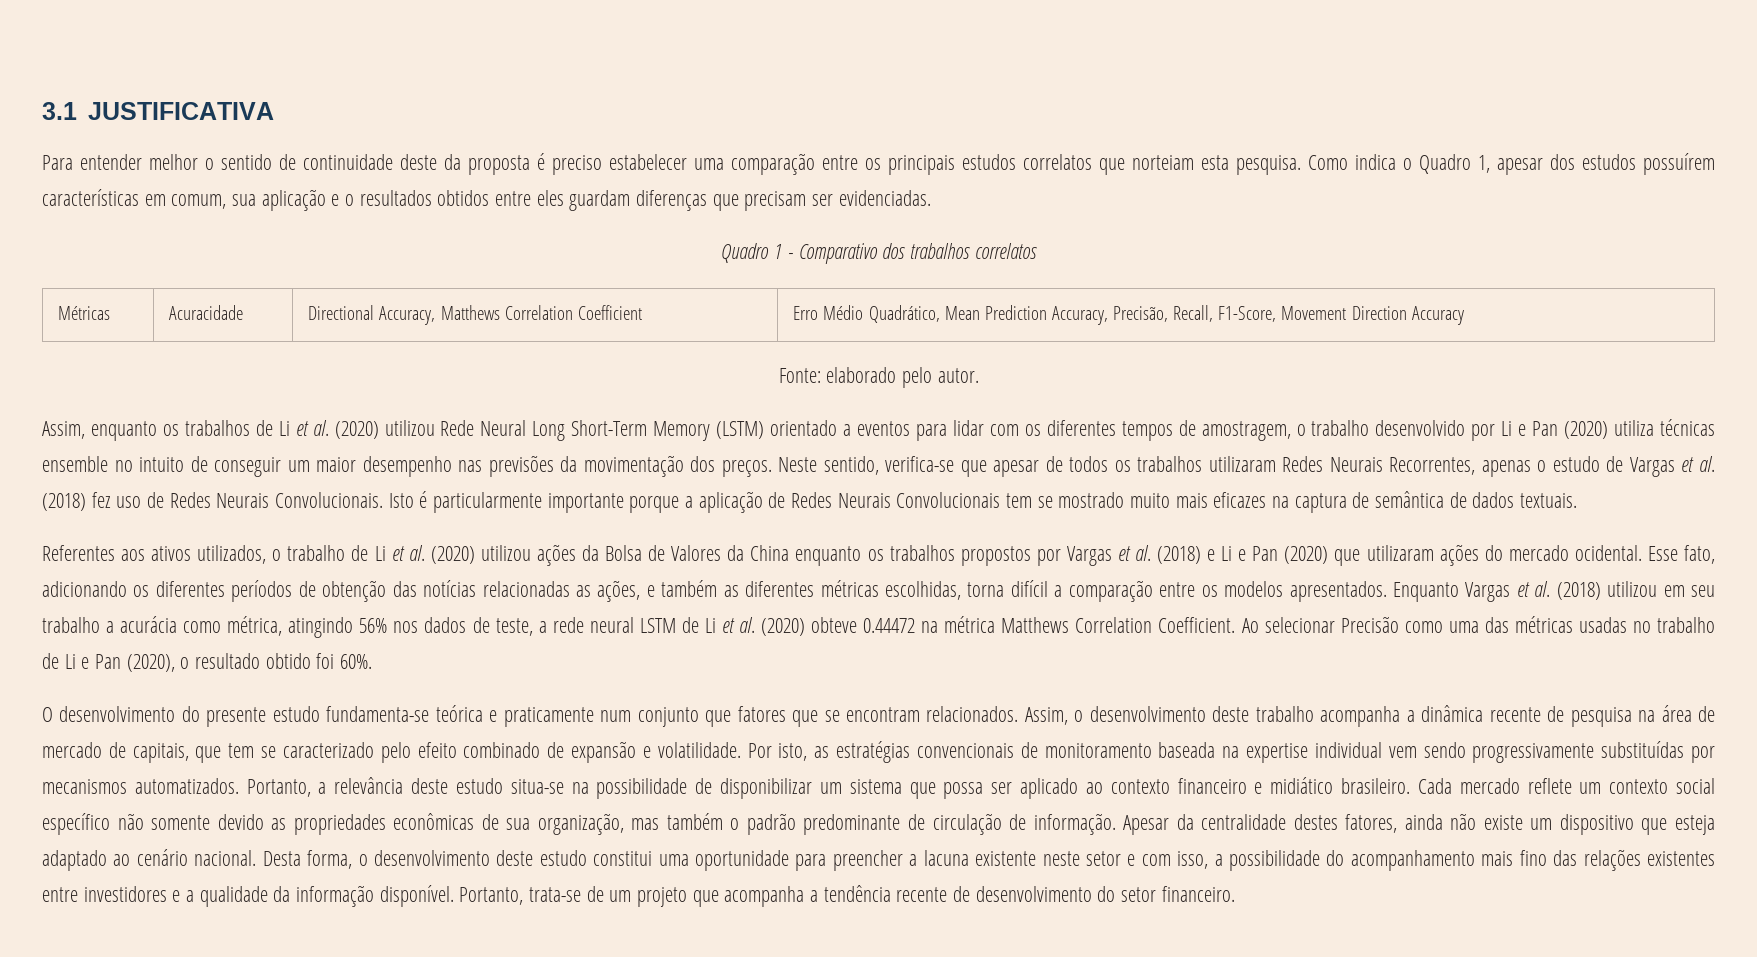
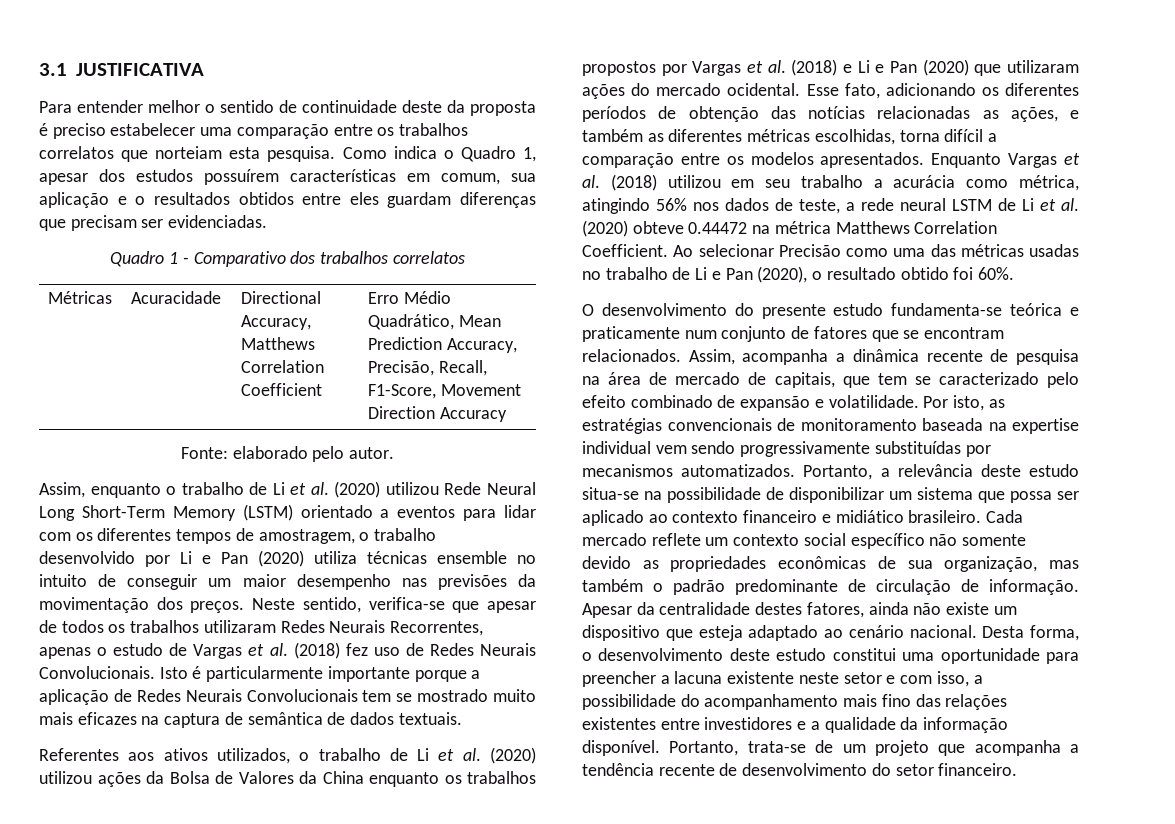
- Para entender melhor o sentido de continuidade deste da proposta é preciso estabelecer uma comparação entre os principais estudos correlatos que norteiam esta pesquisa.
+ Para entender melhor o sentido de continuidade deste da proposta é preciso estabelecer uma comparação entre os trabalhos correlatos que norteiam esta pesquisa.
- Assim, enquanto os trabalhos de Li et al. (2020) utilizou Rede Neural Long Short-Term Memory (LSTM) orientado a eventos para lidar com os diferentes tempos de amostragem, o trabalho desenvolvido por Li e Pan (2020) utiliza técnicas ensemble no intuito de conseguir um maior desempenho nas previsões da movimentação dos preços.
+ Assim, enquanto o trabalho de Li et al. (2020) utilizou Rede Neural Long Short-Term Memory (LSTM) orientado a eventos para lidar com os diferentes tempos de amostragem, o trabalho desenvolvido por Li e Pan (2020) utiliza técnicas ensemble no intuito de conseguir um maior desempenho nas previsões da movimentação dos preços.
- O desenvolvimento do presente estudo fundamenta-se teórica e praticamente num conjunto que fatores que se encontram relacionados.
+ O desenvolvimento do presente estudo fundamenta-se teórica e praticamente num conjunto de fatores que se encontram relacionados.
- Assim, o desenvolvimento deste trabalho acompanha a dinâmica recente de pesquisa na área de mercado de capitais, que tem se caracterizado pelo efeito combinado de expansão e volatilidade.
+ Assim, acompanha a dinâmica recente de pesquisa na área de mercado de capitais, que tem se caracterizado pelo efeito combinado de expansão e volatilidade.

